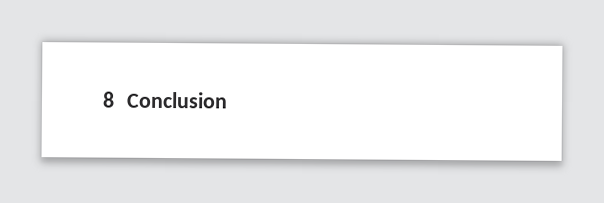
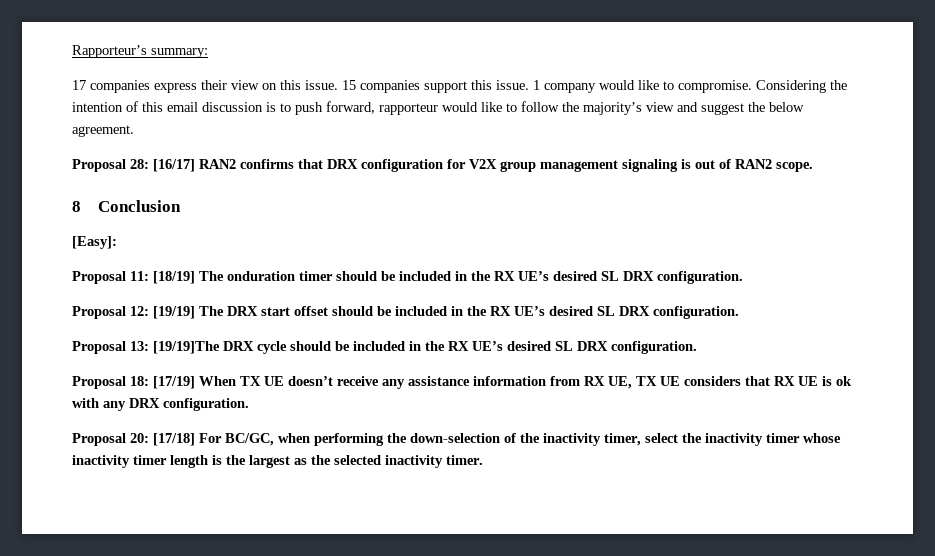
+ Rapporteur’s summary:
+ 17 companies express their view on this issue. 15 companies support this issue. 1 company would like to compromise. Considering the intention of this email discussion is to push forward, rapporteur would like to follow the majority’s view and suggest the below agreement.
+ Proposal 28: [16/17] RAN2 confirms that DRX configuration for V2X group management signaling is out of RAN2 scope.
  8 Conclusion
+ [Easy]:
+ Proposal 11: [18/19] The onduration timer should be included in the RX UE’s desired SL DRX configuration.
+ Proposal 12: [19/19] The DRX start offset should be included in the RX UE’s desired SL DRX configuration.
+ Proposal 13: [19/19]The DRX cycle should be included in the RX UE’s desired SL DRX configuration.
+ Proposal 18: [17/19] When TX UE doesn’t receive any assistance information from RX UE, TX UE considers that RX UE is ok with any DRX configuration.
+ Proposal 20: [17/18] For BC/GC, when performing the down-selection of the inactivity timer, select the inactivity timer whose inactivity timer length is the largest as the selected inactivity timer.

